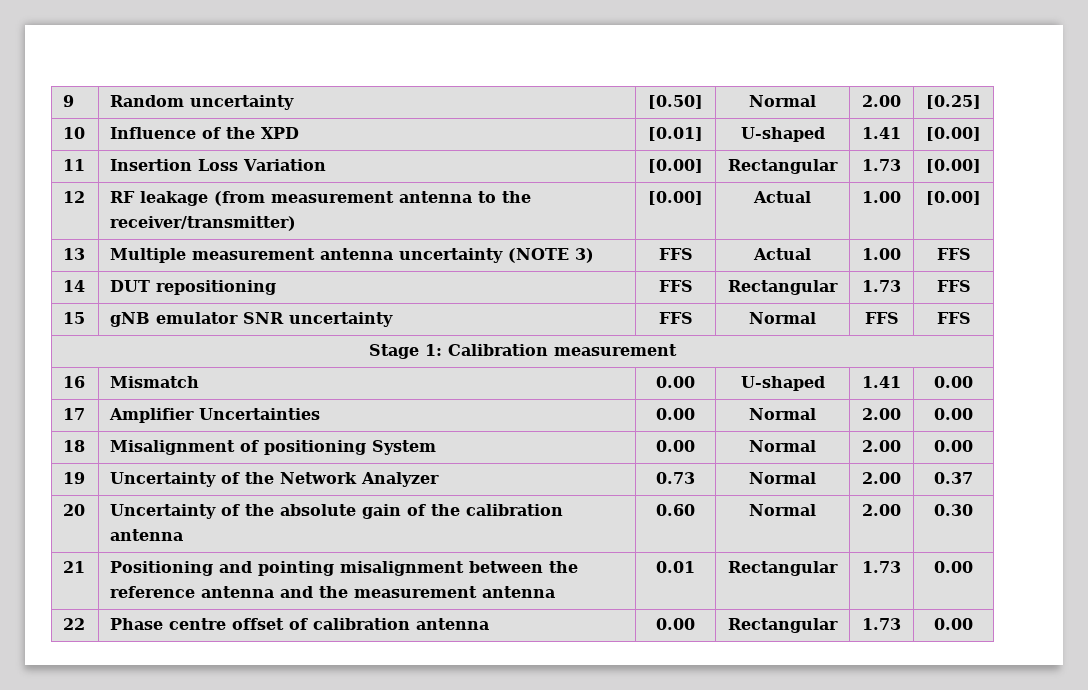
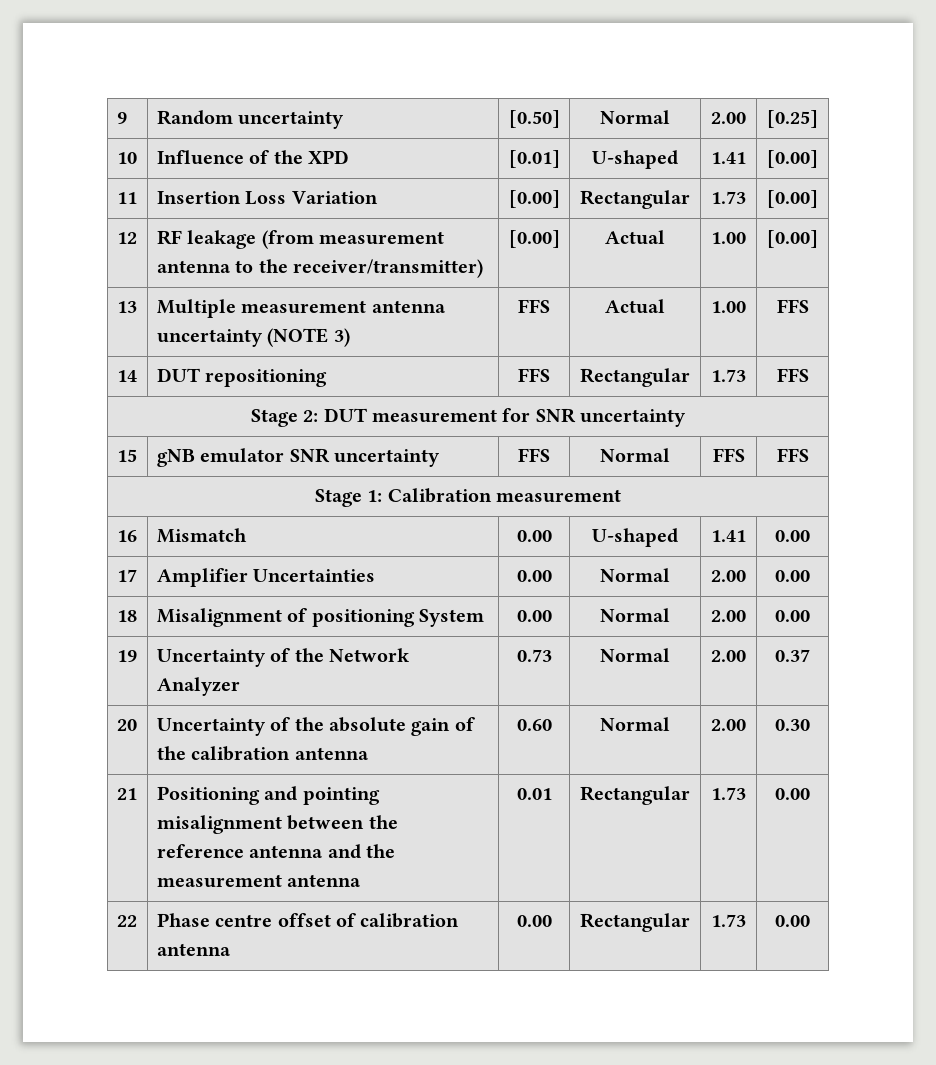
+ Stage 2: DUT measurement for SNR uncertainty

